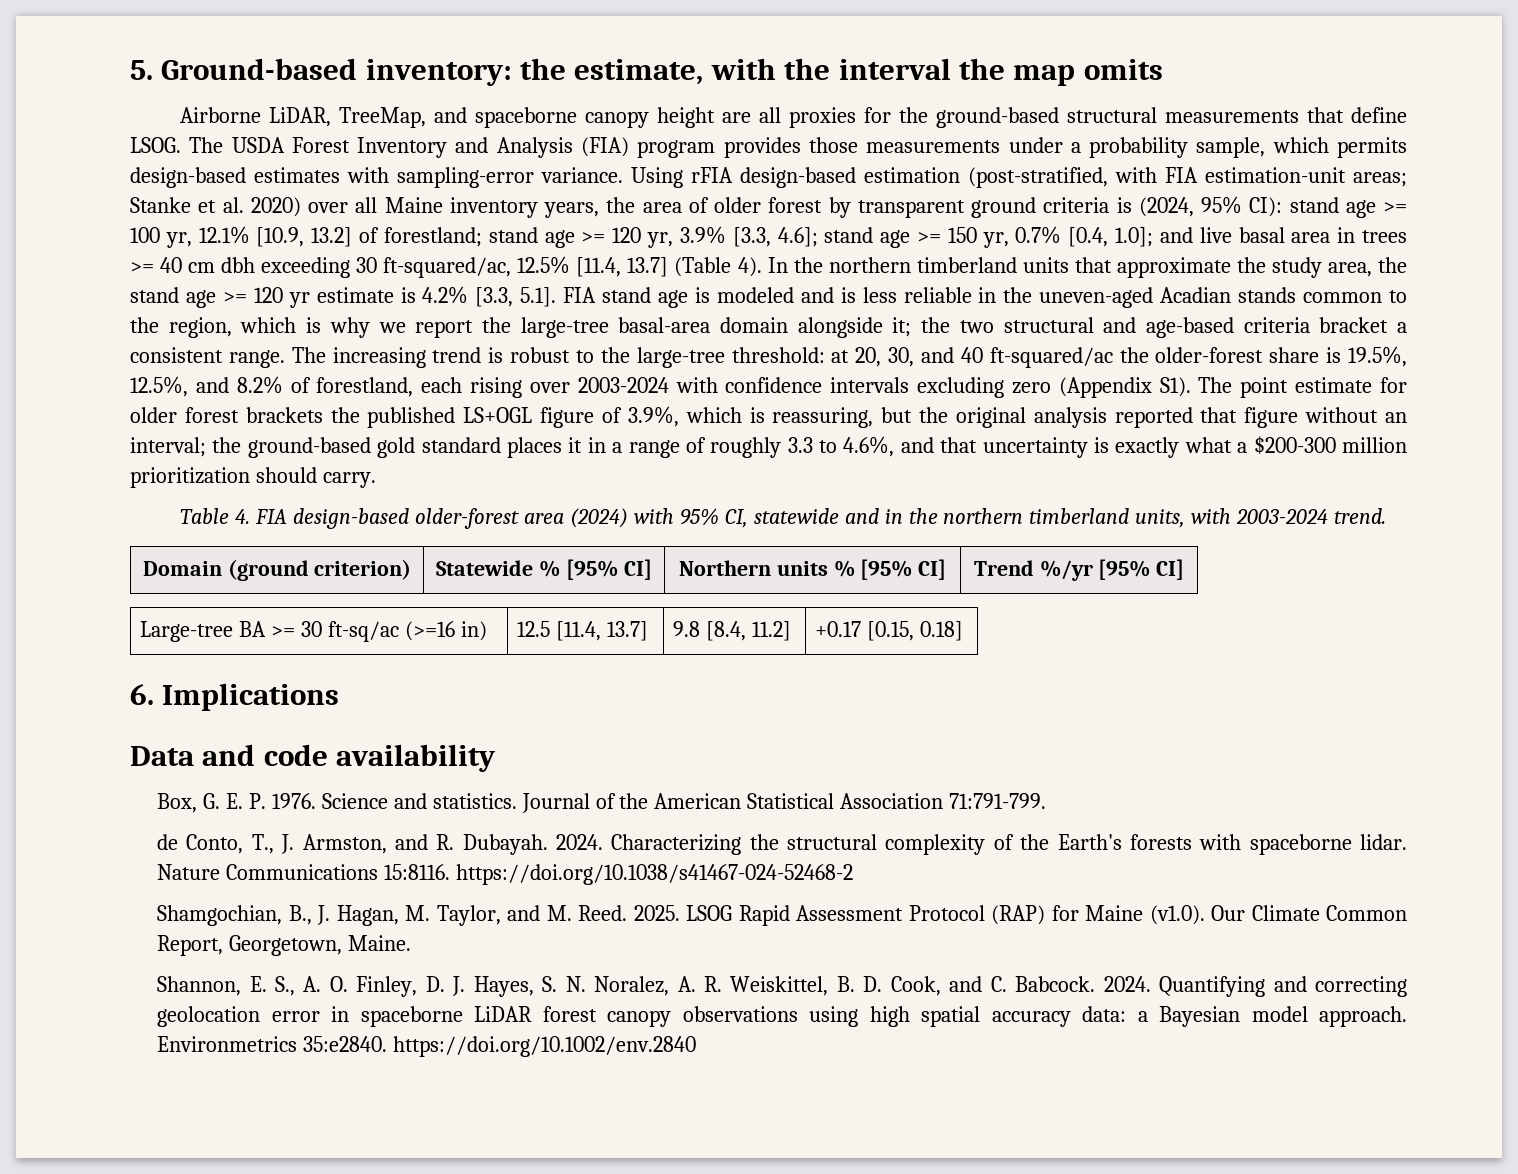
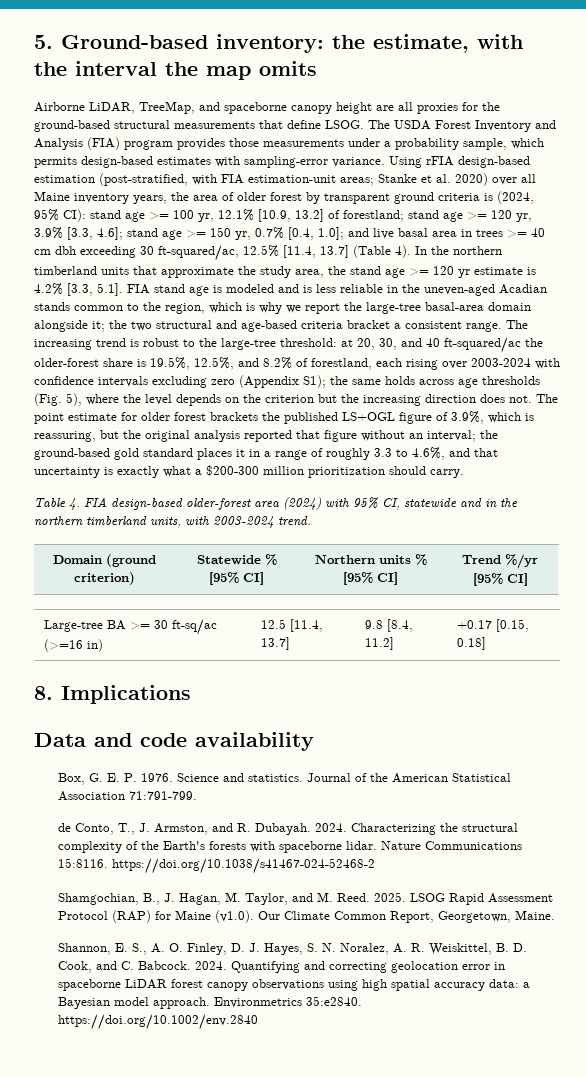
- at 20, 30, and 40 ft-squared/ac the older-forest share is 19.5%, 12.5%, and 8.2% of forestland, each rising over 2003-2024 with confidence intervals excluding zero (Appendix S1). The point estimate for older forest brackets the published LS+OGL figure of 3.9%, which is reassuring, but the original analysis reported that figure without an interval;
+ at 20, 30, and 40 ft-squared/ac the older-forest share is 19.5%, 12.5%, and 8.2% of forestland, each rising over 2003-2024 with confidence intervals excluding zero (Appendix S1); the same holds across age thresholds (Fig. 5), where the level depends on the criterion but the increasing direction does not. The point estimate for older forest brackets the published LS+OGL figure of 3.9%, which is reassuring, but the original analysis reported that figure without an interval;
- 6. Implications
+ 8. Implications

